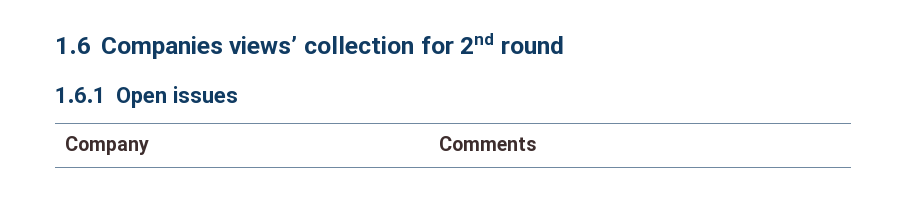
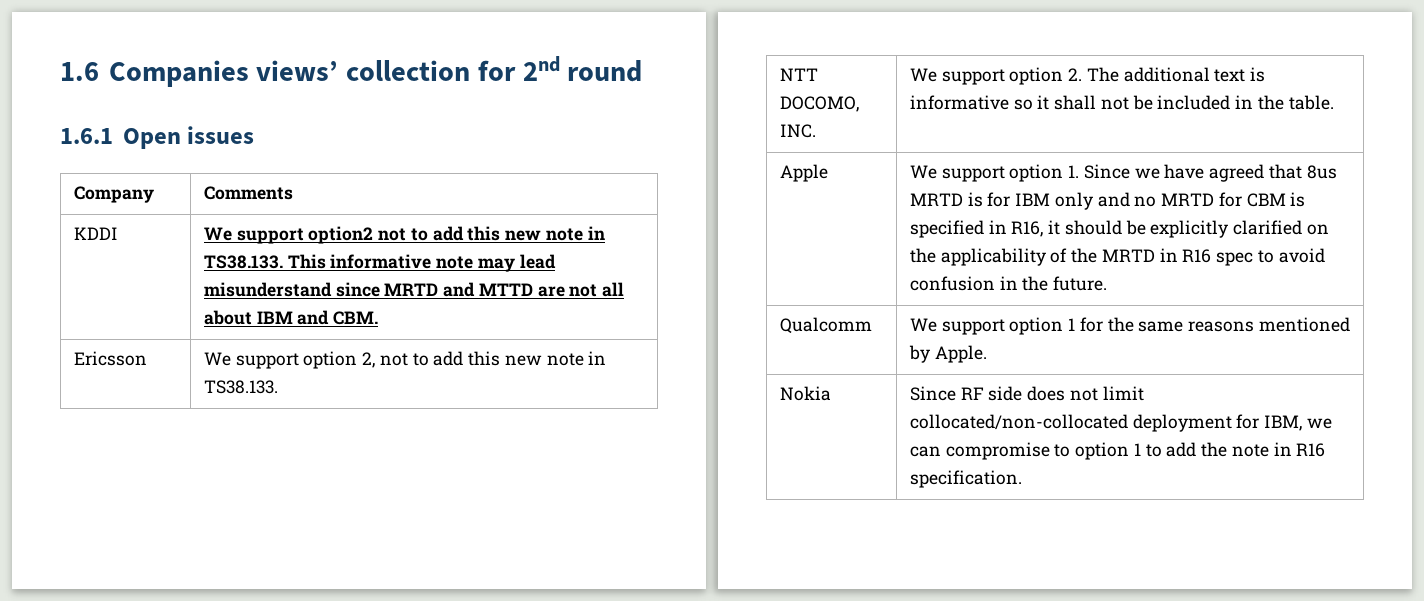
+ KDDI | We support option2 not to add this new note in TS38.133. This informative note may lead misunderstand since MRTD and MTTD are not all about IBM and CBM.
+ Ericsson | We support option 2, not to add this new note in TS38.133.
+ NTT DOCOMO, INC. | We support option 2. The additional text is informative so it shall not be included in the table.
+ Apple | We support option 1. Since we have agreed that 8us MRTD is for IBM only and no MRTD for CBM is specified in R16, it should be explicitly clarified on the applicability of the MRTD in R16 spec to avoid confusion in the future.
+ Qualcomm | We support option 1 for the same reasons mentioned by Apple.
+ Nokia | Since RF side does not limit collocated/non-collocated deployment for IBM, we can compromise to option 1 to add the note in R16 specification.

